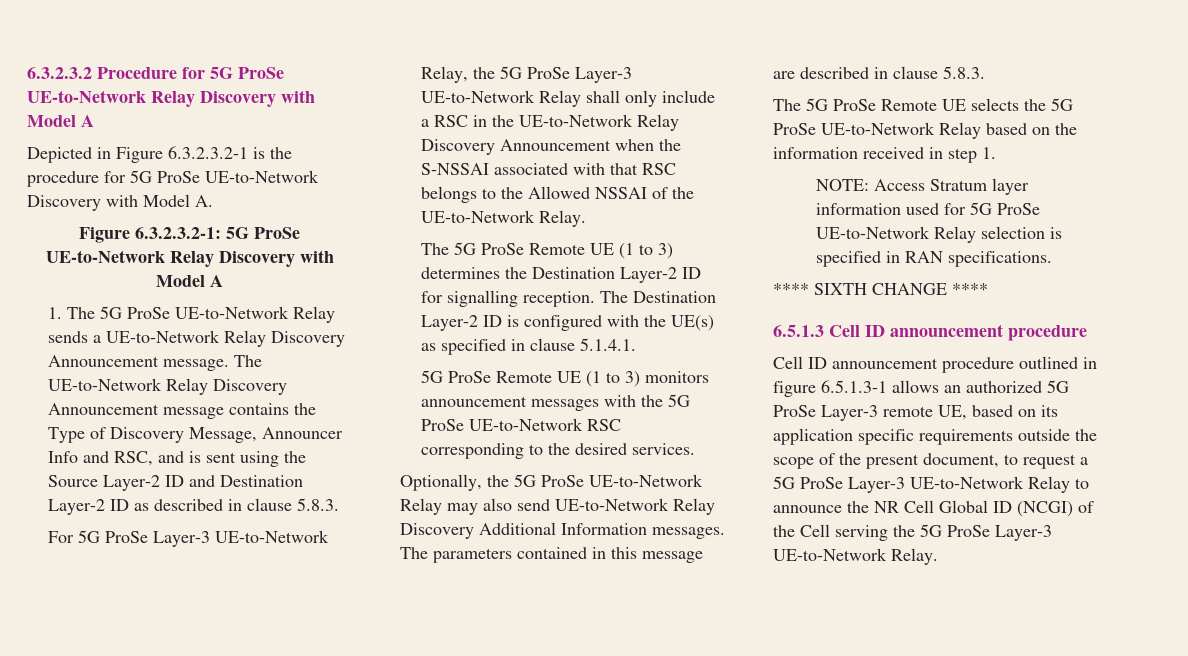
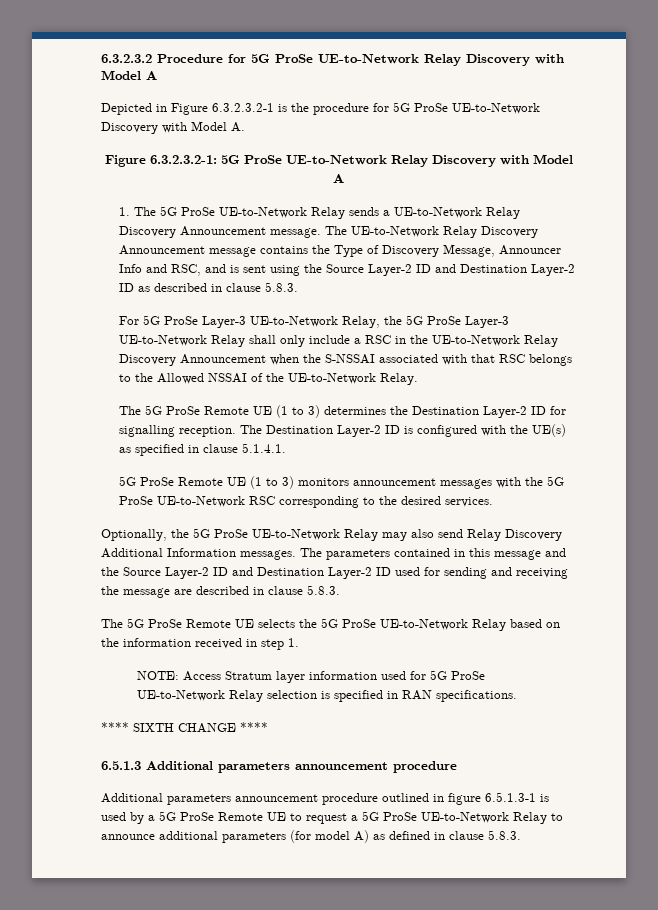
- Optionally, the 5G ProSe UE-to-Network Relay may also send UE-to-Network Relay Discovery Additional Information messages.
+ Optionally, the 5G ProSe UE-to-Network Relay may also send Relay Discovery Additional Information messages.
- The parameters contained in this message are described in clause 5.8.3.
+ The parameters contained in this message and the Source Layer-2 ID and Destination Layer-2 ID used for sending and receiving the message are described in clause 5.8.3.
- 6.5.1.3 Cell ID announcement procedure
+ 6.5.1.3 Additional parameters announcement procedure
- Cell ID announcement procedure outlined in figure 6.5.1.3-1 allows an authorized 5G ProSe Layer-3 remote UE, based on its application specific requirements outside the scope of the present document, to request a 5G ProSe Layer-3 UE-to-Network Relay to announce the NR Cell Global ID (NCGI) of the Cell serving the 5G ProSe Layer-3 UE-to-Network Relay.
+ Additional parameters announcement procedure outlined in figure 6.5.1.3-1 is used by a 5G ProSe Remote UE to request a 5G ProSe UE-to-Network Relay to announce additional parameters (for model A) as defined in clause 5.8.3.

